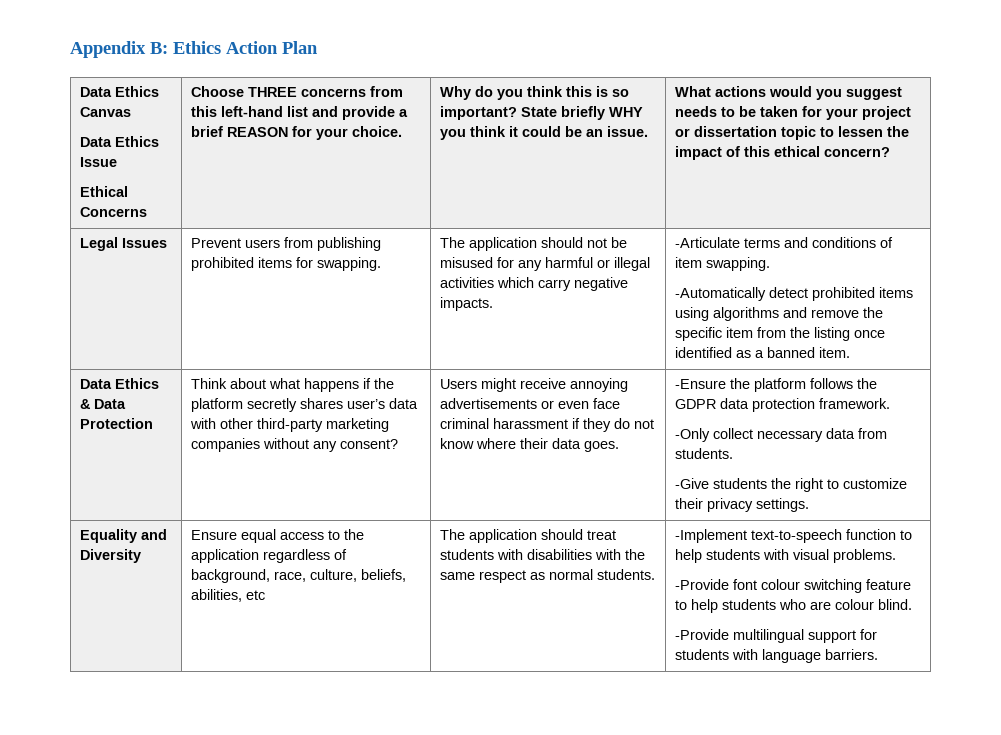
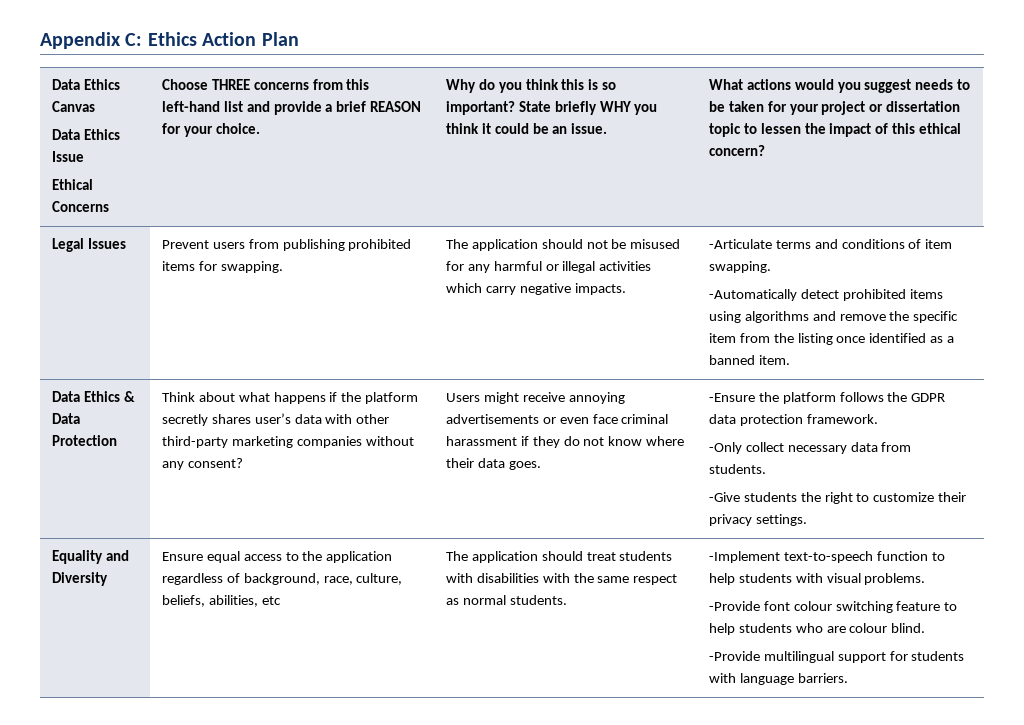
- Appendix B: Ethics Action Plan
+ Appendix C: Ethics Action Plan

